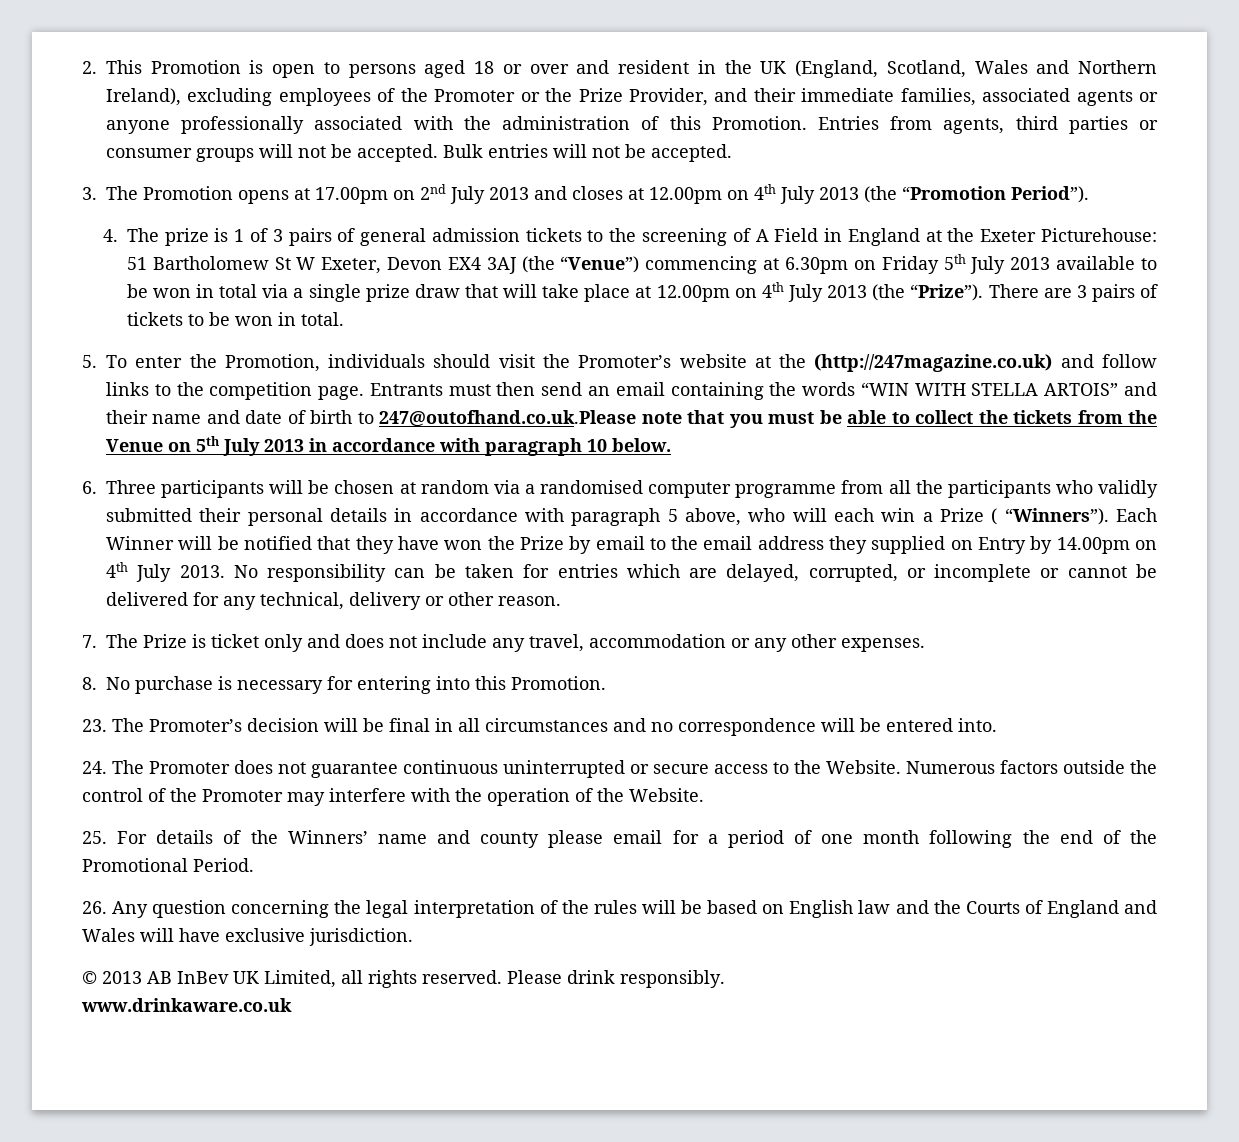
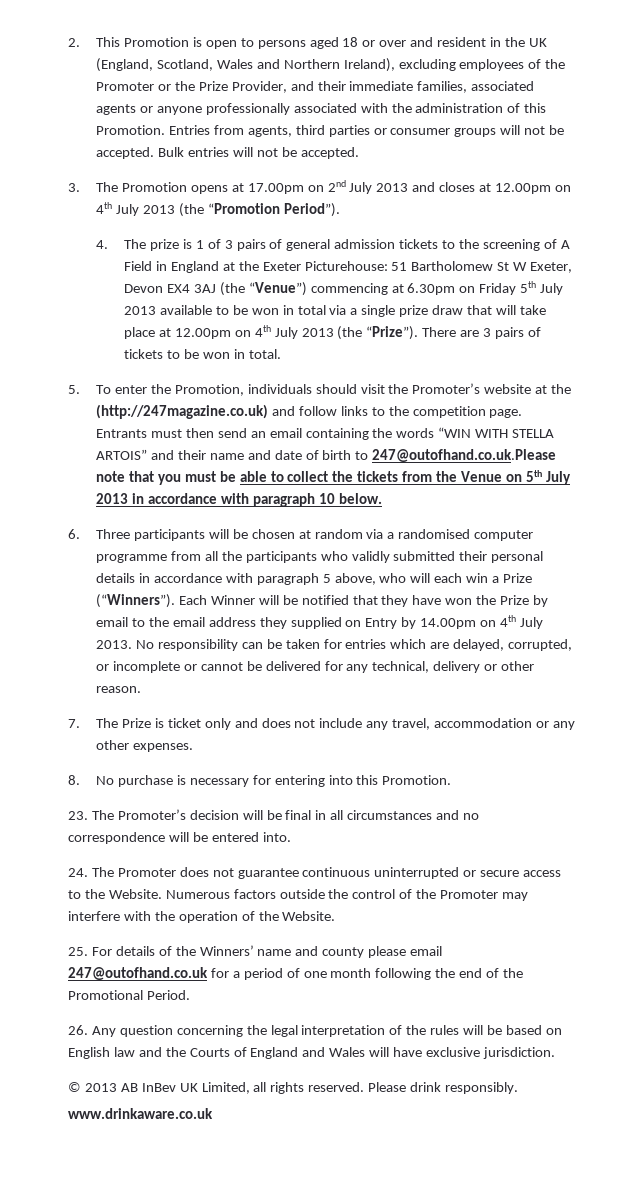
- 6. Three participants will be chosen at random via a randomised computer programme from all the participants who validly submitted their personal details in accordance with paragraph 5 above, who will each win a Prize ( “Winners”).
+ 6. Three participants will be chosen at random via a randomised computer programme from all the participants who validly submitted their personal details in accordance with paragraph 5 above, who will each win a Prize (“Winners”).
- 25. For details of the Winners’ name and county please email for a period of one month following the end of the Promotional Period.
+ 25. For details of the Winners’ name and county please email 247@outofhand.co.uk for a period of one month following the end of the Promotional Period.

